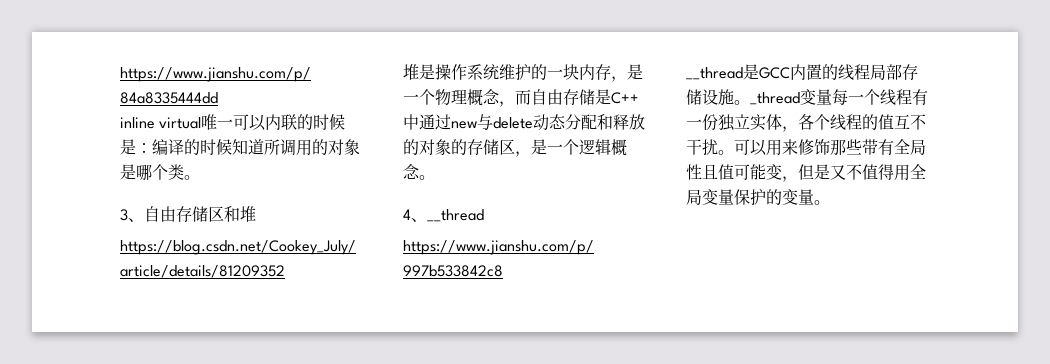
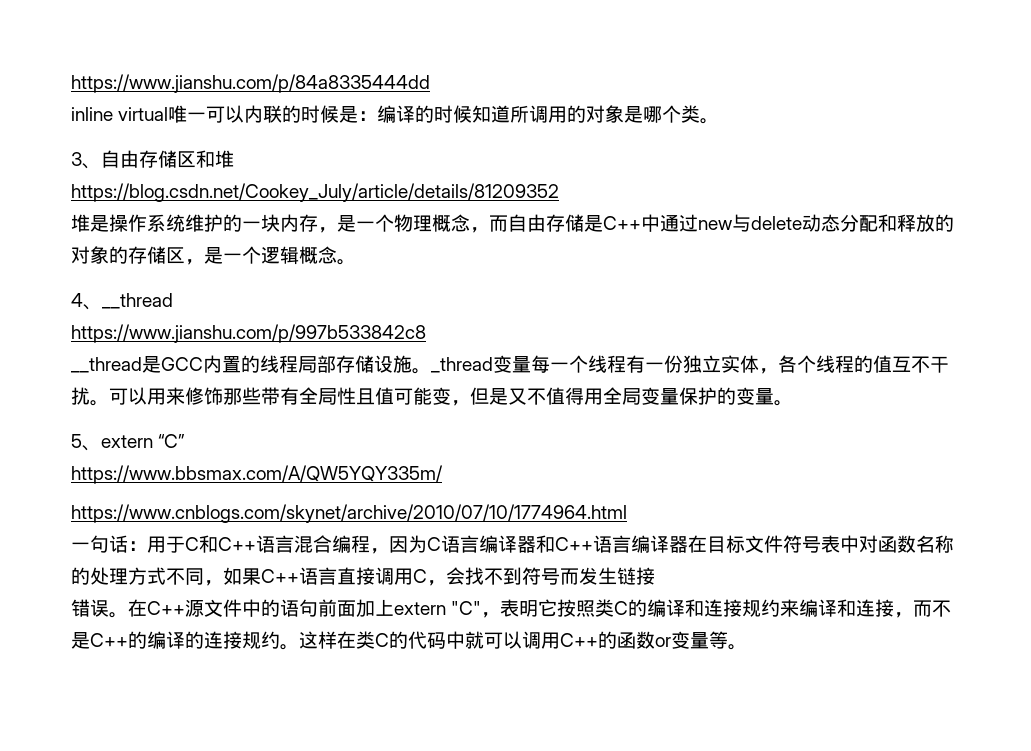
+ 5、extern “C”
+ https://www.bbsmax.com/A/QW5YQY335m/
+ https://www.cnblogs.com/skynet/archive/2010/07/10/1774964.html
+ 一句话：用于C和C++语言混合编程，因为C语言编译器和C++语言编译器在目标文件符号表中对函数名称的处理方式不同，如果C++语言直接调用C，会找不到符号而发生链接
+ 错误。在C++源文件中的语句前面加上extern "C"，表明它按照类C的编译和连接规约来编译和连接，而不是C++的编译的连接规约。这样在类C的代码中就可以调用C++的函数or变量等。

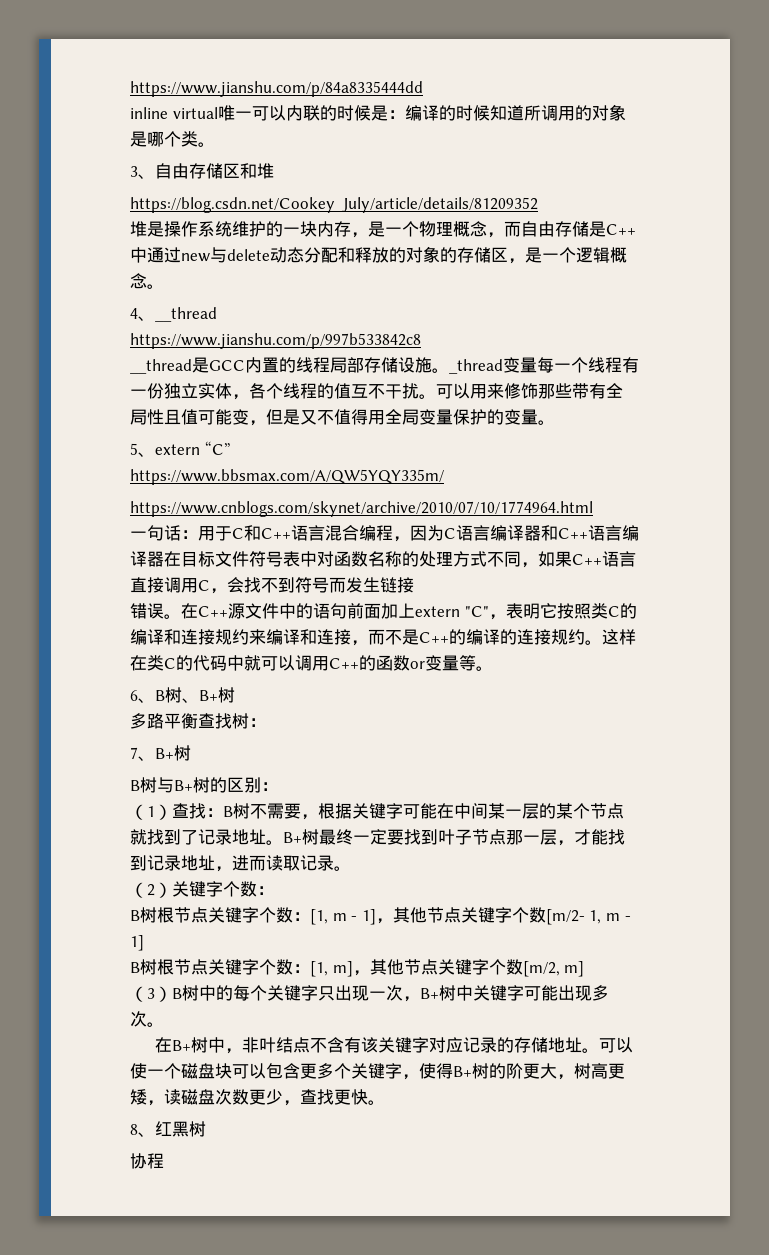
+ 6、B树、B+树
+ 多路平衡查找树：
+ 7、B+树
+ B树与B+树的区别：
+ （1）查找：B树不需要，根据关键字可能在中间某一层的某个节点就找到了记录地址。B+树最终一定要找到叶子节点那一层，才能找到记录地址，进而读取记录。
+ （2）关键字个数：
+ B树根节点关键字个数：[1, m - 1]，其他节点关键字个数[m/2- 1, m - 1]
+ B树根节点关键字个数：[1, m]，其他节点关键字个数[m/2, m]
+ （3）B树中的每个关键字只出现一次，B+树中关键字可能出现多次。
+ 在B+树中，非叶结点不含有该关键字对应记录的存储地址。可以使一个磁盘块可以包含更多个关键字，使得B+树的阶更大，树高更矮，读磁盘次数更少，查找更快。
+ 8、红黑树
+ 协程

